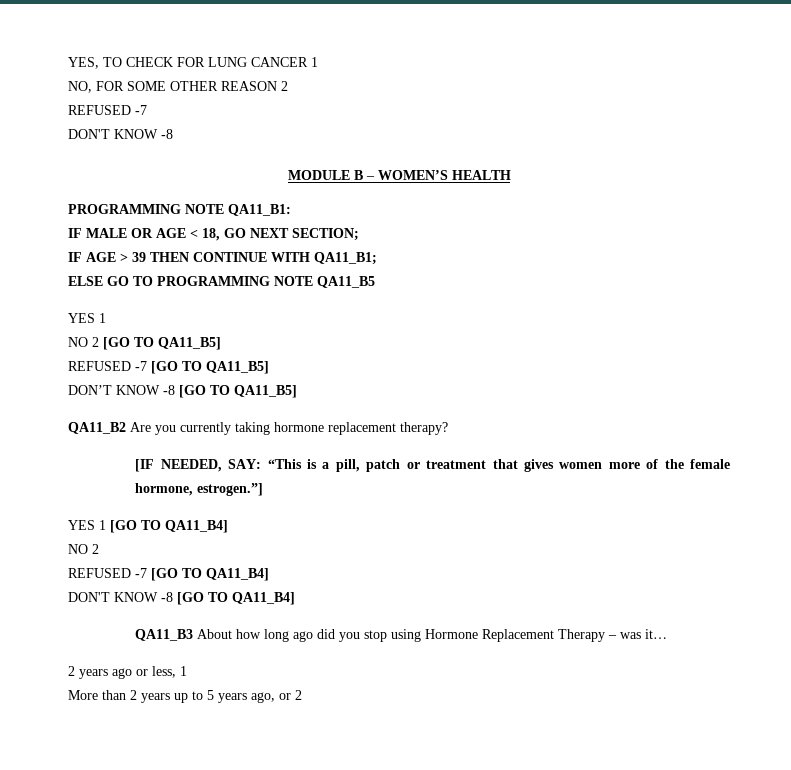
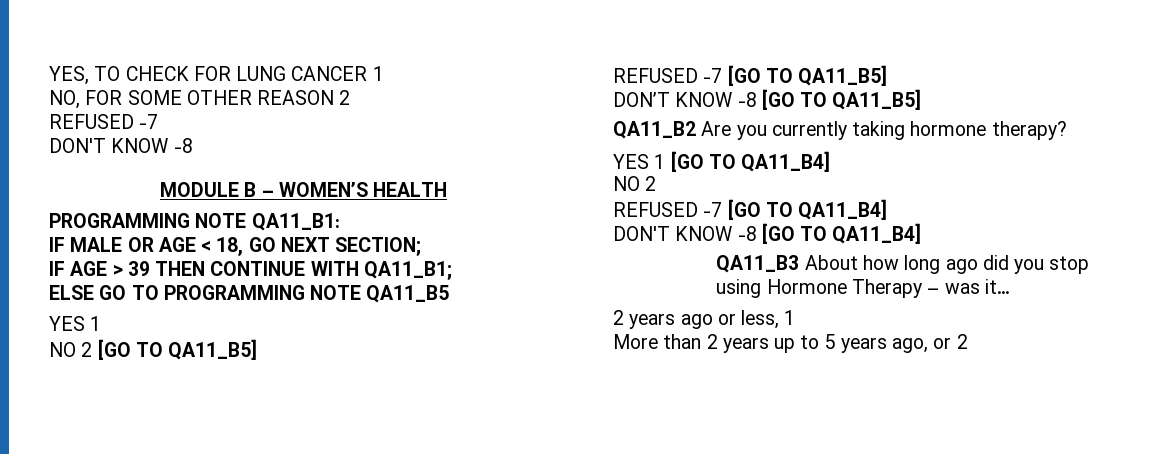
- QA11_B2 Are you currently taking hormone replacement therapy?
+ QA11_B2 Are you currently taking hormone therapy?
- [IF NEEDED, SAY: “This is a pill, patch or treatment that gives women more of the female hormone, estrogen.”]
- QA11_B3 About how long ago did you stop using Hormone Replacement Therapy – was it…
+ QA11_B3 About how long ago did you stop using Hormone Therapy – was it…

